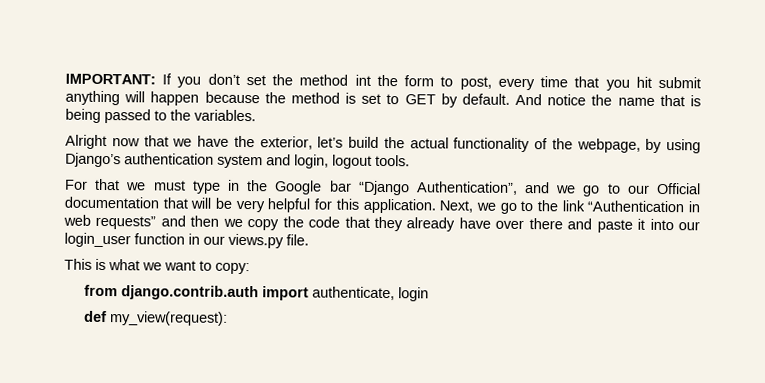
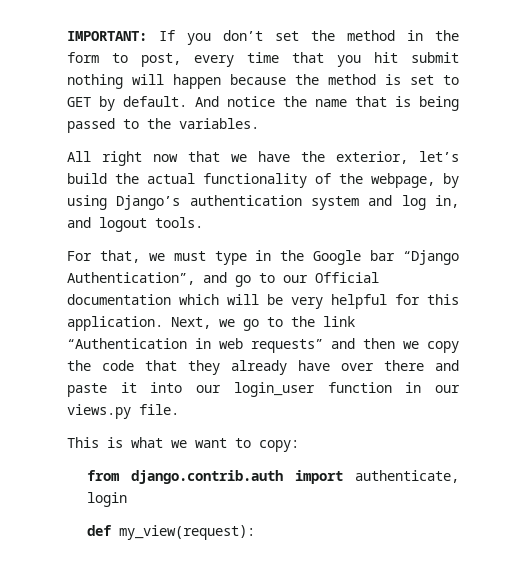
- IMPORTANT: If you don’t set the method int the form to post, every time that you hit submit anything will happen because the method is set to GET by default.
+ IMPORTANT: If you don’t set the method in the form to post, every time that you hit submit nothing will happen because the method is set to GET by default.
- Alright now that we have the exterior, let’s build the actual functionality of the webpage, by using Django’s authentication system and login, logout tools.
+ All right now that we have the exterior, let’s build the actual functionality of the webpage, by using Django’s authentication system and log in, and logout tools.
- For that we must type in the Google bar “Django Authentication”, and we go to our Official documentation that will be very helpful for this application.
+ For that, we must type in the Google bar “Django Authentication”, and go to our Official documentation which will be very helpful for this application.

